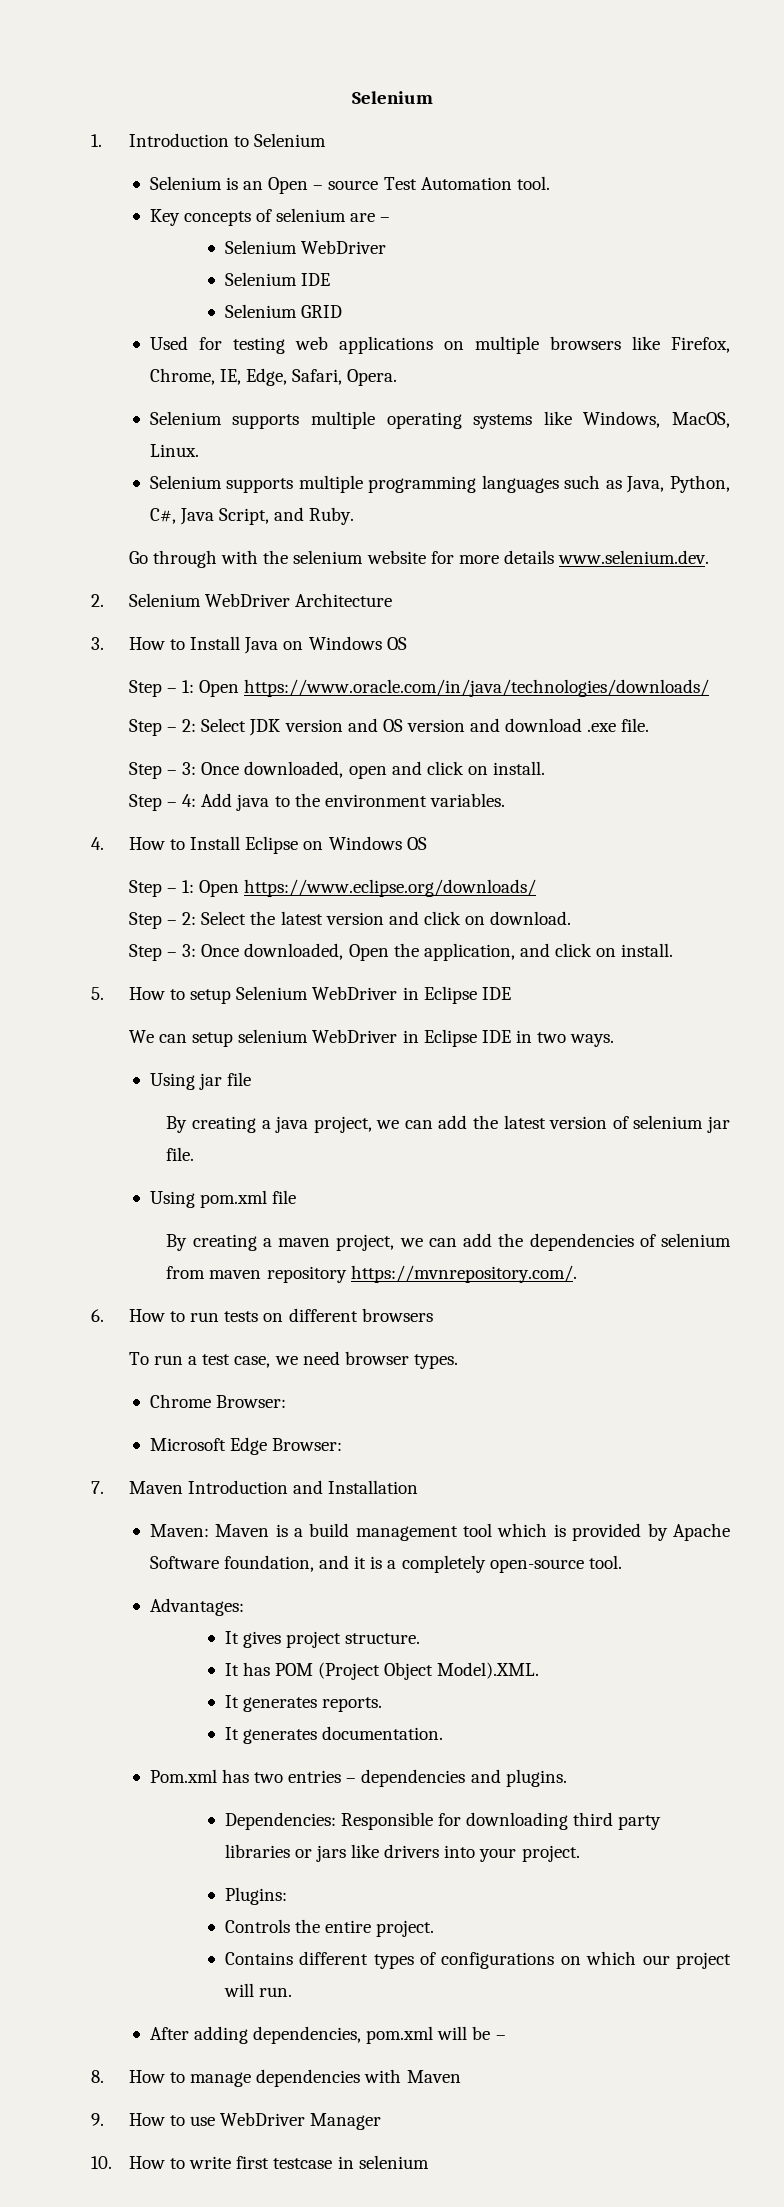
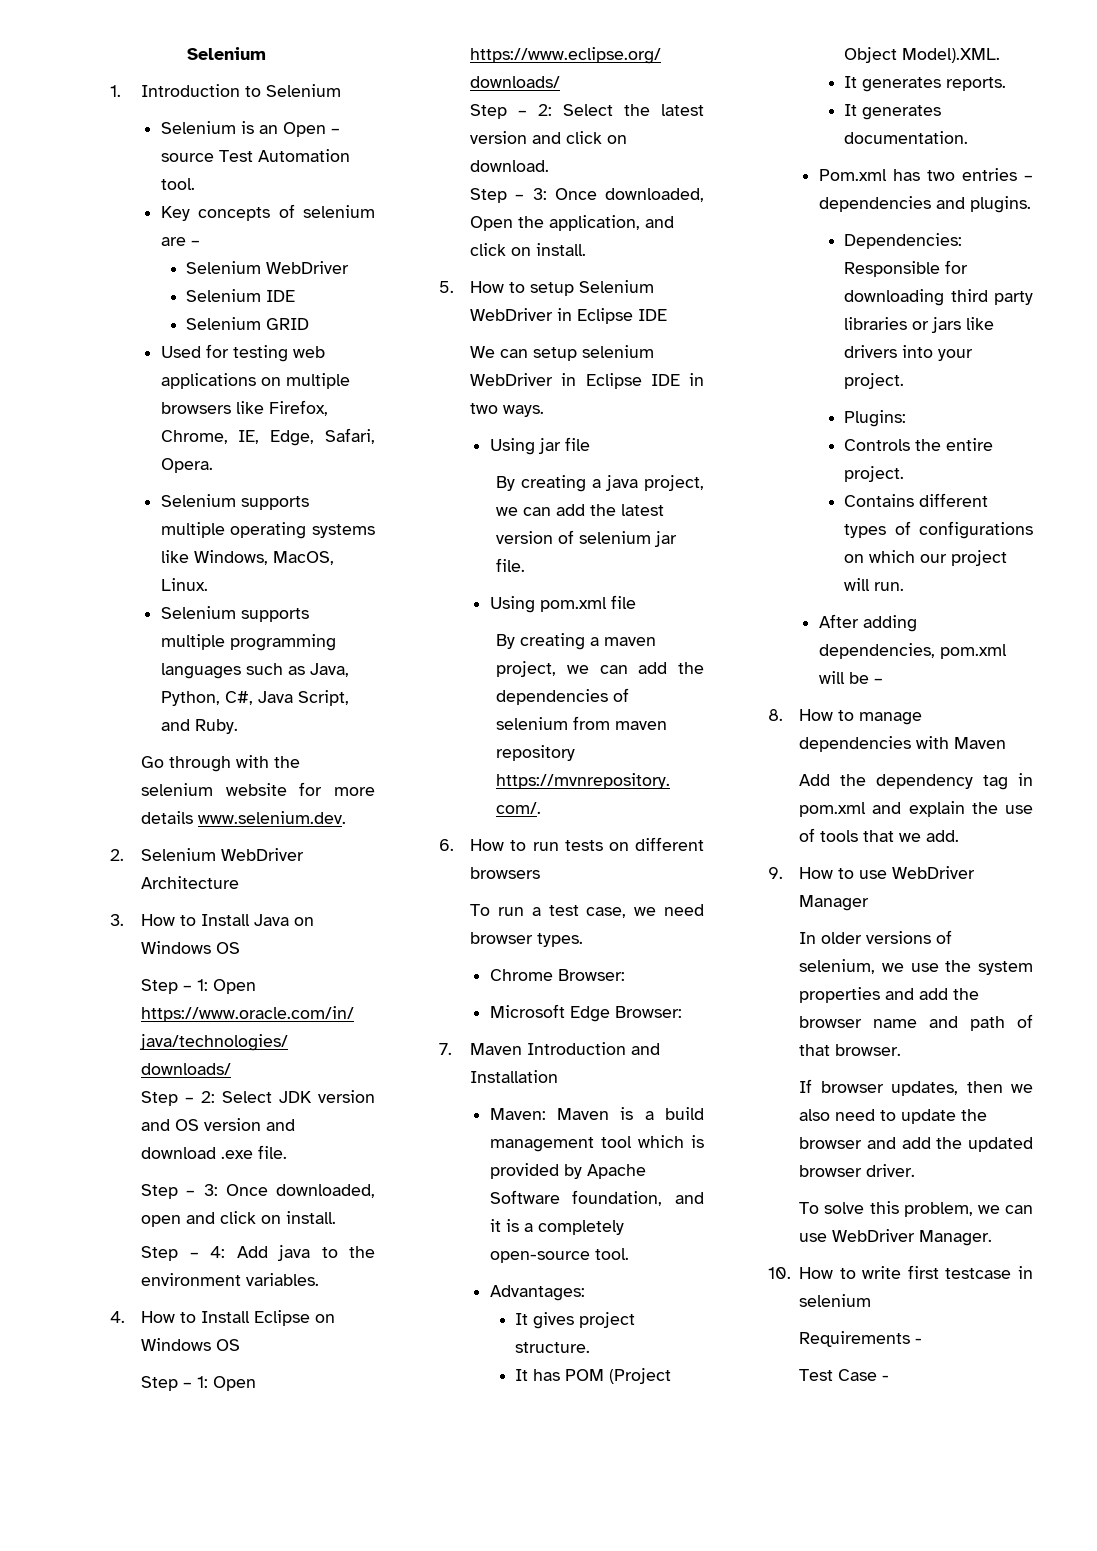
+ Add the dependency tag in pom.xml and explain the use of tools that we add.
+ In older versions of selenium, we use the system properties and add the browser name and path of that browser.
+ If browser updates, then we also need to update the browser and add the updated browser driver.
+ To solve this problem, we can use WebDriver Manager.
+ Requirements -
+ Test Case -

